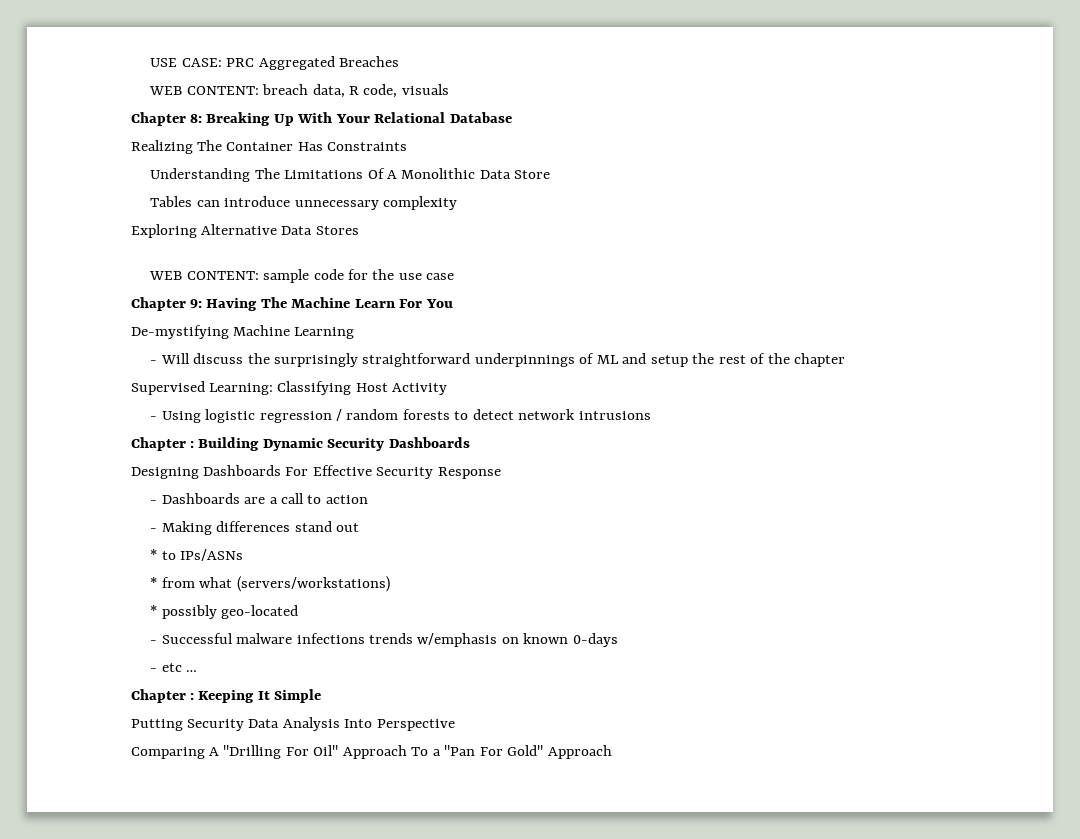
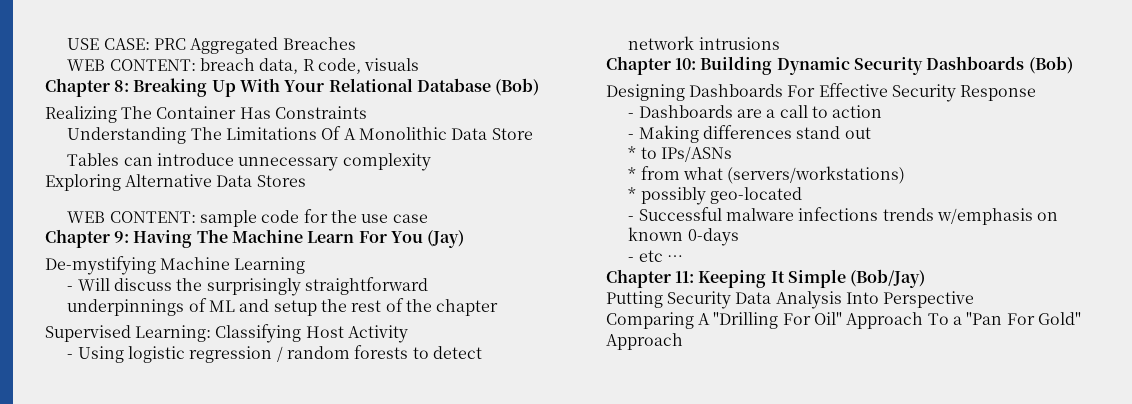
- Chapter 8: Breaking Up With Your Relational Database
+ Chapter 8: Breaking Up With Your Relational Database (Bob)
- Chapter 9: Having The Machine Learn For You
+ Chapter 9: Having The Machine Learn For You (Jay)
- Chapter : Building Dynamic Security Dashboards
+ Chapter 10: Building Dynamic Security Dashboards (Bob)
- Chapter : Keeping It Simple
+ Chapter 11: Keeping It Simple (Bob/Jay)

